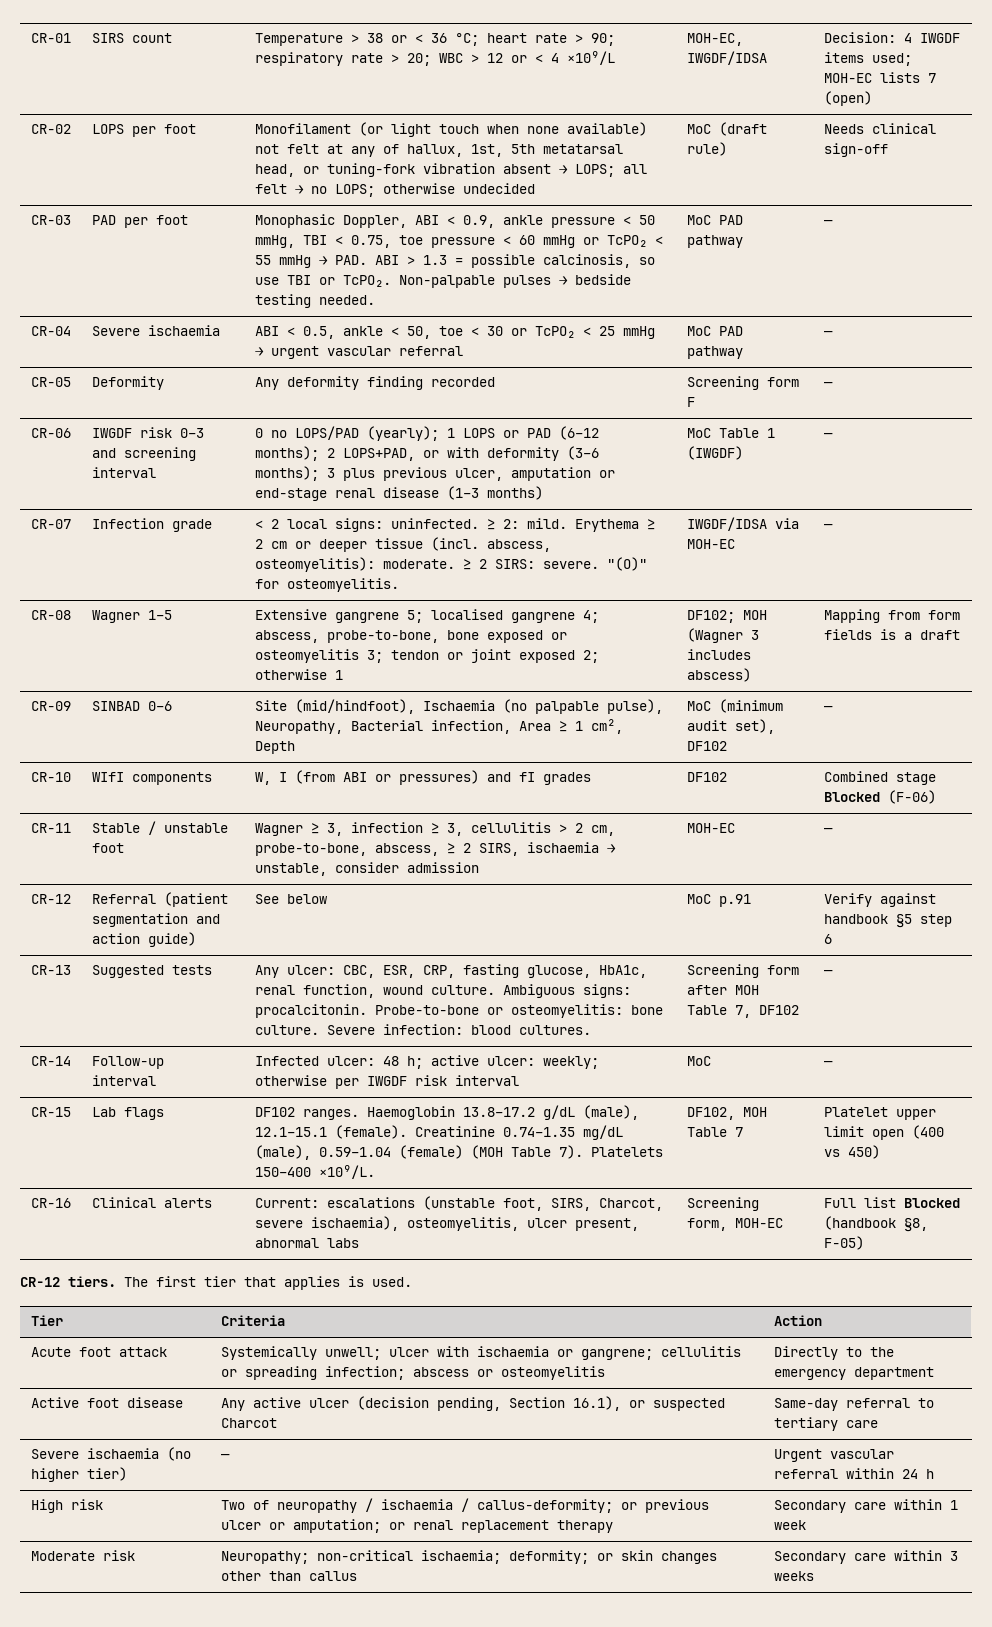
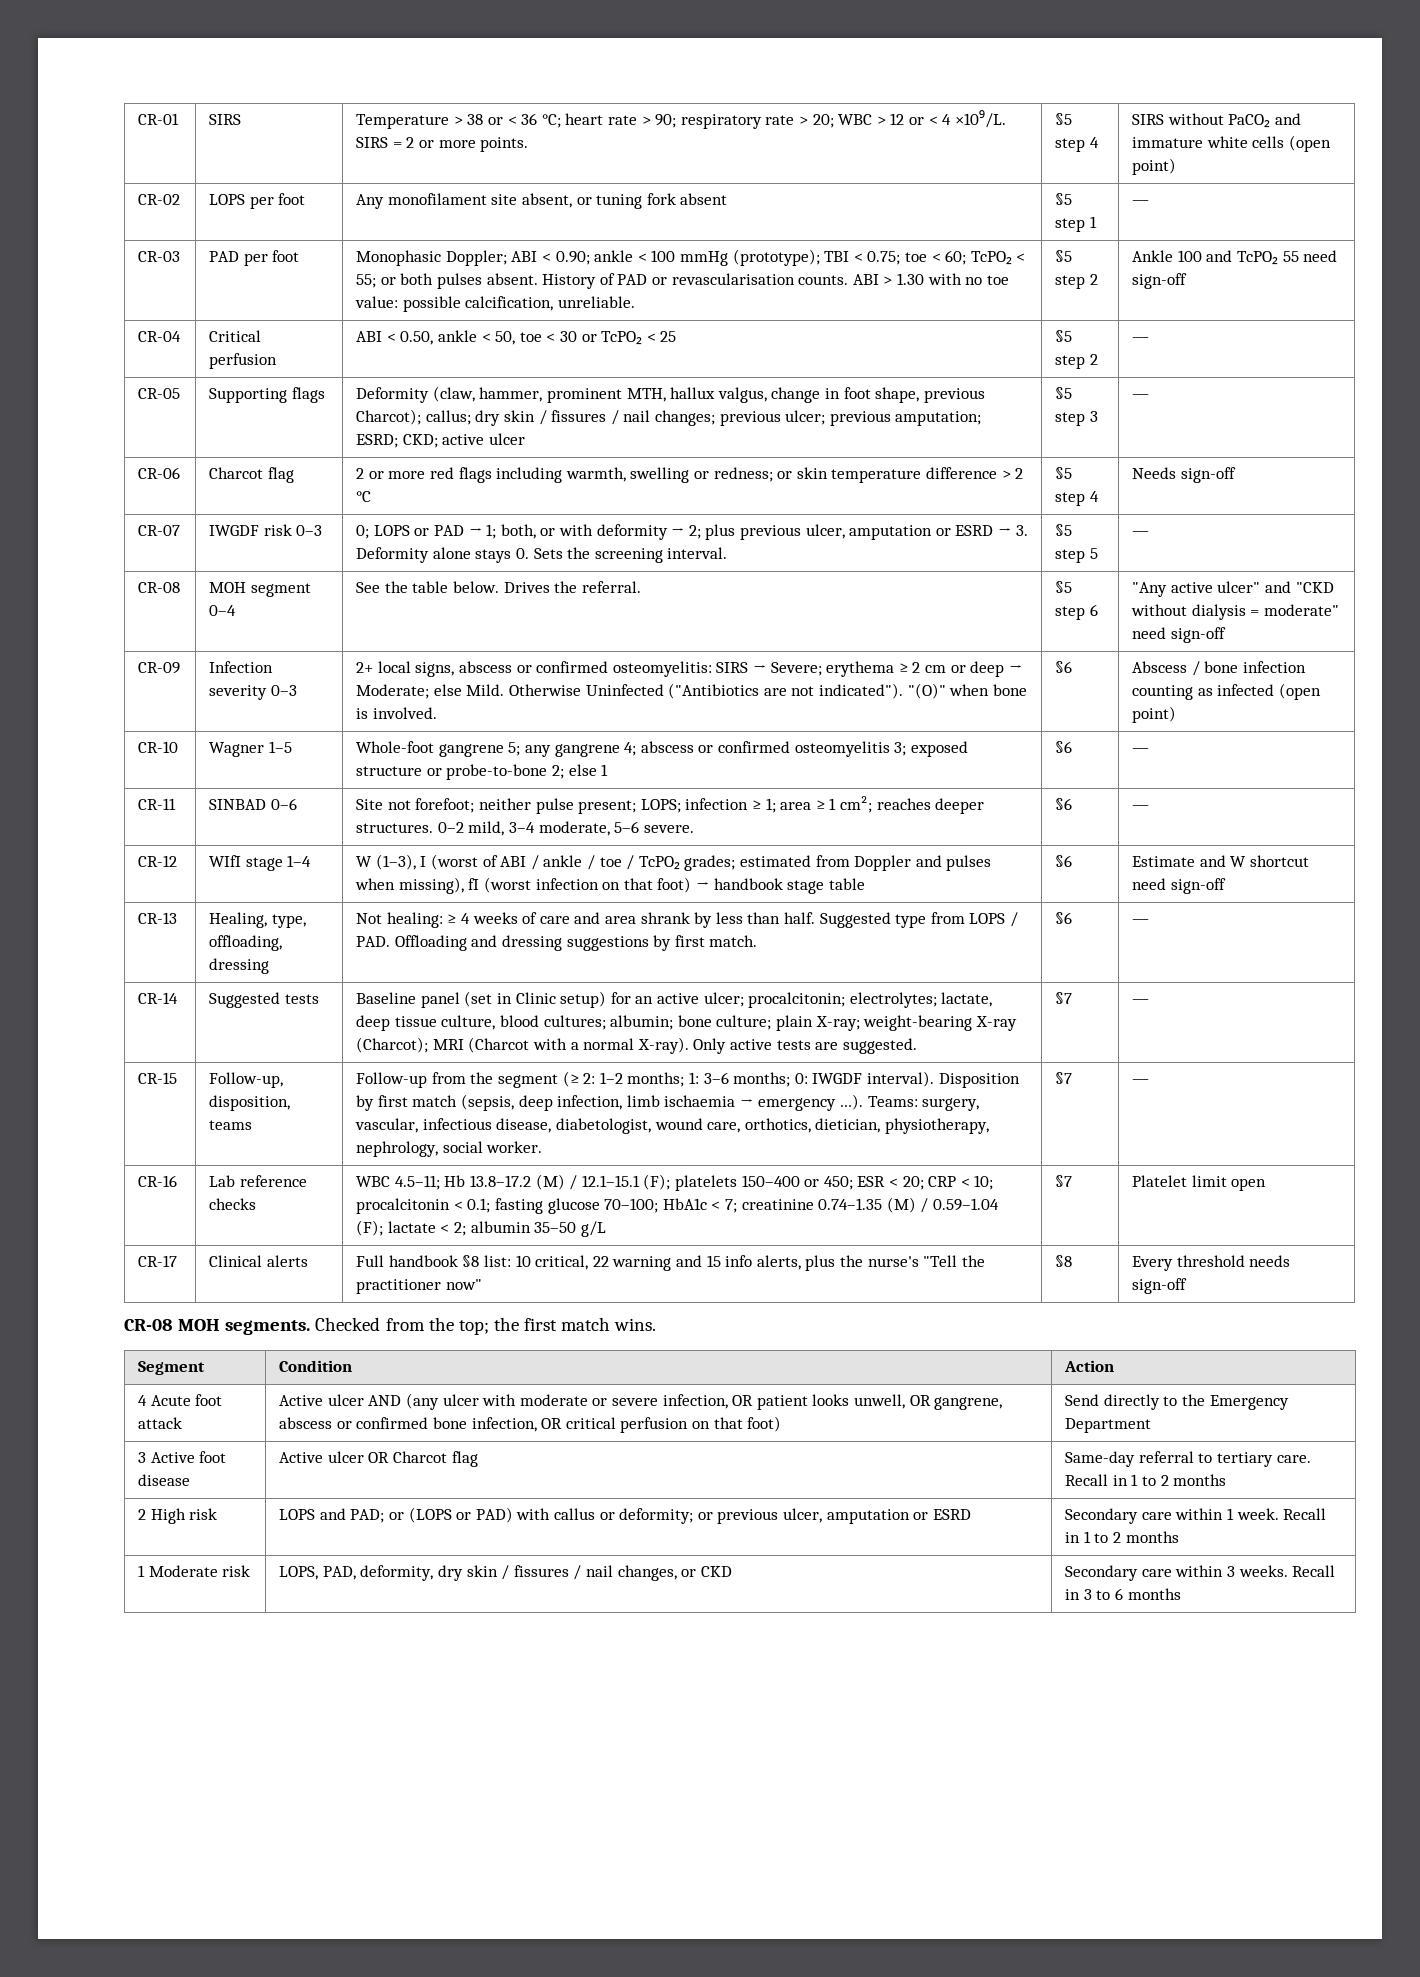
- CR-01 | SIRS count
+ CR-01 | SIRS
- Temperature > 38 or < 36 °C; heart rate > 90; respiratory rate > 20; WBC > 12 or < 4 ×10⁹/L | MOH-EC, IWGDF/IDSA | Decision: 4 IWGDF items used; MOH-EC lists 7 (open)
- CR-02 | LOPS per foot | Monofilament (or light touch when none available) not felt at any of hallux, 1st, 5th metatarsal head, or tuning-fork vibration absent → LOPS; all felt → no LOPS; otherwise undecided | MoC (draft rule) | Needs clinical sign-off
+ Temperature > 38 or < 36 °C; heart rate > 90; respiratory rate > 20; WBC > 12 or < 4 ×10⁹/L. SIRS = 2 or more points. | §5 step 4 | SIRS without PaCO₂ and immature white cells (open point)
+ CR-02 | LOPS per foot | Any monofilament site absent, or tuning fork absent | §5 step 1 | —
- Monophasic Doppler, ABI < 0.9, ankle pressure < 50 mmHg, TBI < 0.75, toe pressure < 60 mmHg or TcPO₂ < 55 mmHg → PAD. ABI > 1.3 = possible calcinosis, so use TBI or TcPO₂. Non-palpable pulses → bedside testing needed. | MoC PAD pathway | —
+ Monophasic Doppler; ABI < 0.90; ankle < 100 mmHg (prototype); TBI < 0.75; toe < 60; TcPO₂ < 55; or both pulses absent. History of PAD or revascularisation counts. ABI > 1.30 with no toe value: possible calcification, unreliable. | §5 step 2 | Ankle 100 and TcPO₂ 55 need sign-off
- CR-04 | Severe ischaemia | ABI < 0.5, ankle < 50, toe < 30 or TcPO₂ < 25 mmHg → urgent vascular referral | MoC PAD pathway | —
+ CR-04 | Critical perfusion | ABI < 0.50, ankle < 50, toe < 30 or TcPO₂ < 25 | §5 step 2 | —
- CR-05 | Deformity | Any deformity finding recorded | Screening form F | —
- CR-06 | IWGDF risk 0–3 and screening interval | 0 no LOPS/PAD (yearly); 1 LOPS or PAD (6–12 months); 2 LOPS+PAD, or with deformity (3–6 months); 3 plus previous ulcer, amputation or end-stage renal disease (1–3 months) | MoC Table 1 (IWGDF) | —
- CR-07 | Infection grade | < 2 local signs: uninfected. ≥ 2: mild. Erythema ≥ 2 cm or deeper tissue (incl. abscess, osteomyelitis): moderate. ≥ 2 SIRS: severe. "(O)" for osteomyelitis. | IWGDF/IDSA via MOH-EC | —
- CR-08 | Wagner 1–5 | Extensive gangrene 5; localised gangrene 4; abscess, probe-to-bone, bone exposed or osteomyelitis 3; tendon or joint exposed 2; otherwise 1 | DF102; MOH (Wagner 3 includes abscess) | Mapping from form fields is a draft
- CR-09 | SINBAD 0–6 | Site (mid/hindfoot), Ischaemia (no palpable pulse), Neuropathy, Bacterial infection, Area ≥ 1 cm², Depth | MoC (minimum audit set), DF102 | —
- CR-10 | WIfI components | W, I (from ABI or pressures) and fI grades | DF102 | Combined stage Blocked (F-06)
- CR-11 | Stable / unstable foot | Wagner ≥ 3, infection ≥ 3, cellulitis > 2 cm, probe-to-bone, abscess, ≥ 2 SIRS, ischaemia → unstable, consider admission | MOH-EC | —
- CR-12 | Referral (patient segmentation and action guide) | See below | MoC p.91 | Verify against handbook §5 step 6
- CR-13 | Suggested tests | Any ulcer: CBC, ESR, CRP, fasting glucose, HbA1c, renal function, wound culture. Ambiguous signs: procalcitonin. Probe-to-bone or osteomyelitis: bone culture. Severe infection: blood cultures. | Screening form after MOH Table 7, DF102 | —
- CR-14 | Follow-up interval | Infected ulcer: 48 h; active ulcer: weekly; otherwise per IWGDF risk interval | MoC | —
- CR-15 | Lab flags | DF102 ranges. Haemoglobin 13.8–17.2 g/dL (male), 12.1–15.1 (female). Creatinine 0.74–1.35 mg/dL (male), 0.59–1.04 (female) (MOH Table 7). Platelets 150–400 ×10⁹/L. | DF102, MOH Table 7 | Platelet upper limit open (400 vs 450)
- CR-16 | Clinical alerts | Current: escalations (unstable foot, SIRS, Charcot, severe ischaemia), osteomyelitis, ulcer present, abnormal labs | Screening form, MOH-EC | Full list Blocked (handbook §8, F-05)
- CR-12 tiers. The first tier that applies is used.
- Tier | Criteria | Action
+ CR-05 | Supporting flags | Deformity (claw, hammer, prominent MTH, hallux valgus, change in foot shape, previous Charcot); callus; dry skin / fissures / nail changes; previous ulcer; previous amputation; ESRD; CKD; active ulcer | §5 step 3 | —
+ CR-06 | Charcot flag | 2 or more red flags including warmth, swelling or redness; or skin temperature difference > 2 °C | §5 step 4 | Needs sign-off
+ CR-07 | IWGDF risk 0–3 | 0; LOPS or PAD → 1; both, or with deformity → 2; plus previous ulcer, amputation or ESRD → 3. Deformity alone stays 0. Sets the screening interval. | §5 step 5 | —
+ CR-08 | MOH segment 0–4 | See the table below. Drives the referral. | §5 step 6 | "Any active ulcer" and "CKD without dialysis = moderate" need sign-off
+ CR-09 | Infection severity 0–3 | 2+ local signs, abscess or confirmed osteomyelitis: SIRS → Severe; erythema ≥ 2 cm or deep → Moderate; else Mild. Otherwise Uninfected ("Antibiotics are not indicated"). "(O)" when bone is involved. | §6 | Abscess / bone infection counting as infected (open point)
+ CR-10 | Wagner 1–5 | Whole-foot gangrene 5; any gangrene 4; abscess or confirmed osteomyelitis 3; exposed structure or probe-to-bone 2; else 1 | §6 | —
+ CR-11 | SINBAD 0–6 | Site not forefoot; neither pulse present; LOPS; infection ≥ 1; area ≥ 1 cm²; reaches deeper structures. 0–2 mild, 3–4 moderate, 5–6 severe. | §6 | —
+ CR-12 | WIfI stage 1–4 | W (1–3), I (worst of ABI / ankle / toe / TcPO₂ grades; estimated from Doppler and pulses when missing), fI (worst infection on that foot) → handbook stage table | §6 | Estimate and W shortcut need sign-off
+ CR-13 | Healing, type, offloading, dressing | Not healing: ≥ 4 weeks of care and area shrank by less than half. Suggested type from LOPS / PAD. Offloading and dressing suggestions by first match. | §6 | —
+ CR-14 | Suggested tests | Baseline panel (set in Clinic setup) for an active ulcer; procalcitonin; electrolytes; lactate, deep tissue culture, blood cultures; albumin; bone culture; plain X-ray; weight-bearing X-ray (Charcot); MRI (Charcot with a normal X-ray). Only active tests are suggested. | §7 | —
+ CR-15 | Follow-up, disposition, teams | Follow-up from the segment (≥ 2: 1–2 months; 1: 3–6 months; 0: IWGDF interval). Disposition by first match (sepsis, deep infection, limb ischaemia → emergency …). Teams: surgery, vascular, infectious disease, diabetologist, wound care, orthotics, dietician, physiotherapy, nephrology, social worker. | §7 | —
+ CR-16 | Lab reference checks | WBC 4.5–11; Hb 13.8–17.2 (M) / 12.1–15.1 (F); platelets 150–400 or 450; ESR < 20; CRP < 10; procalcitonin < 0.1; fasting glucose 70–100; HbA1c < 7; creatinine 0.74–1.35 (M) / 0.59–1.04 (F); lactate < 2; albumin 35–50 g/L | §7 | Platelet limit open
+ CR-17 | Clinical alerts | Full handbook §8 list: 10 critical, 22 warning and 15 info alerts, plus the nurse's "Tell the practitioner now" | §8 | Every threshold needs sign-off
+ CR-08 MOH segments. Checked from the top; the first match wins.
+ Segment | Condition | Action
- Acute foot attack | Systemically unwell; ulcer with ischaemia or gangrene; cellulitis or spreading infection; abscess or osteomyelitis | Directly to the emergency department
- Active foot disease | Any active ulcer (decision pending, Section 16.1), or suspected Charcot | Same-day referral to tertiary care
- Severe ischaemia (no higher tier) | — | Urgent vascular referral within 24 h
- High risk | Two of neuropathy / ischaemia / callus-deformity; or previous ulcer or amputation; or renal replacement therapy | Secondary care within 1 week
- Moderate risk | Neuropathy; non-critical ischaemia; deformity; or skin changes other than callus | Secondary care within 3 weeks
+ 4 Acute foot attack | Active ulcer AND (any ulcer with moderate or severe infection, OR patient looks unwell, OR gangrene, abscess or confirmed bone infection, OR critical perfusion on that foot) | Send directly to the Emergency Department
+ 3 Active foot disease | Active ulcer OR Charcot flag | Same-day referral to tertiary care. Recall in 1 to 2 months
+ 2 High risk | LOPS and PAD; or (LOPS or PAD) with callus or deformity; or previous ulcer, amputation or ESRD | Secondary care within 1 week. Recall in 1 to 2 months
+ 1 Moderate risk | LOPS, PAD, deformity, dry skin / fissures / nail changes, or CKD | Secondary care within 3 weeks. Recall in 3 to 6 months

